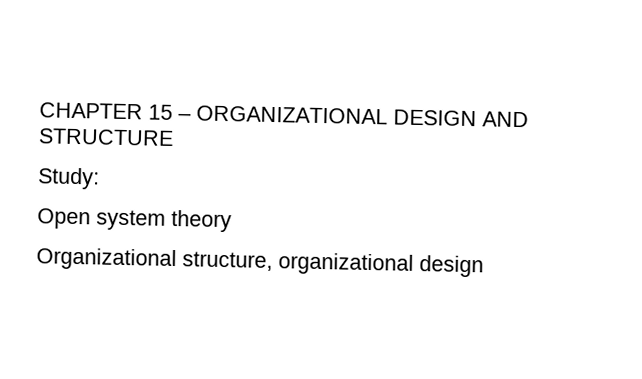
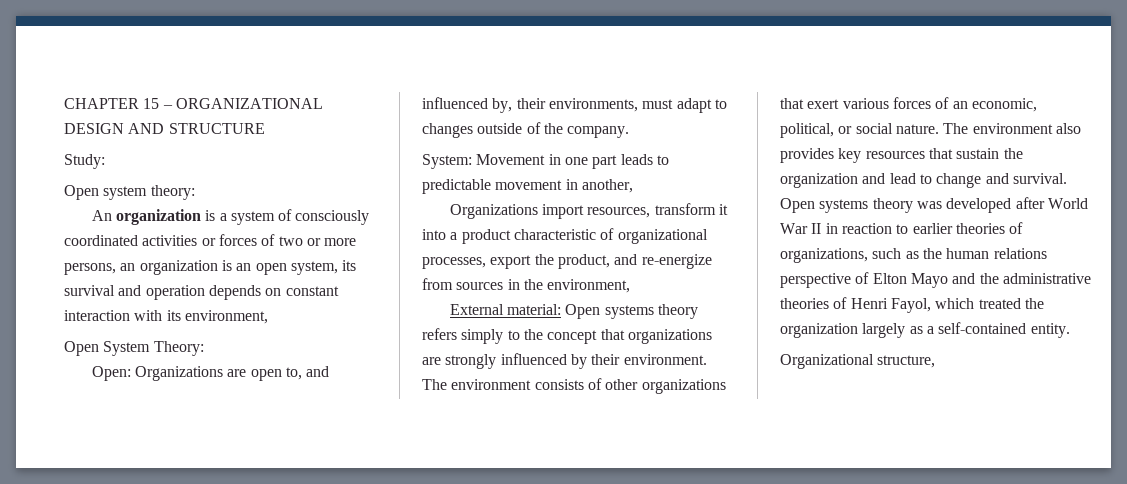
- Open system theory
+ Open system theory:
+ An organization is a system of consciously coordinated activities or forces of two or more persons, an organization is an open system, its survival and operation depends on constant interaction with its environment,
+ Open System Theory:
+ Open: Organizations are open to, and influenced by, their environments, must adapt to changes outside of the company.
+ System: Movement in one part leads to predictable movement in another,
+ Organizations import resources, transform it into a product characteristic of organizational processes, export the product, and re-energize from sources in the environment,
+ External material: Open systems theory refers simply to the concept that organizations are strongly influenced by their environment. The environment consists of other organizations that exert various forces of an economic, political, or social nature. The environment also provides key resources that sustain the organization and lead to change and survival. Open systems theory was developed after World War II in reaction to earlier theories of organizations, such as the human relations perspective of Elton Mayo and the administrative theories of Henri Fayol, which treated the organization largely as a self-contained entity.
- Organizational structure, organizational design
+ Organizational structure,

